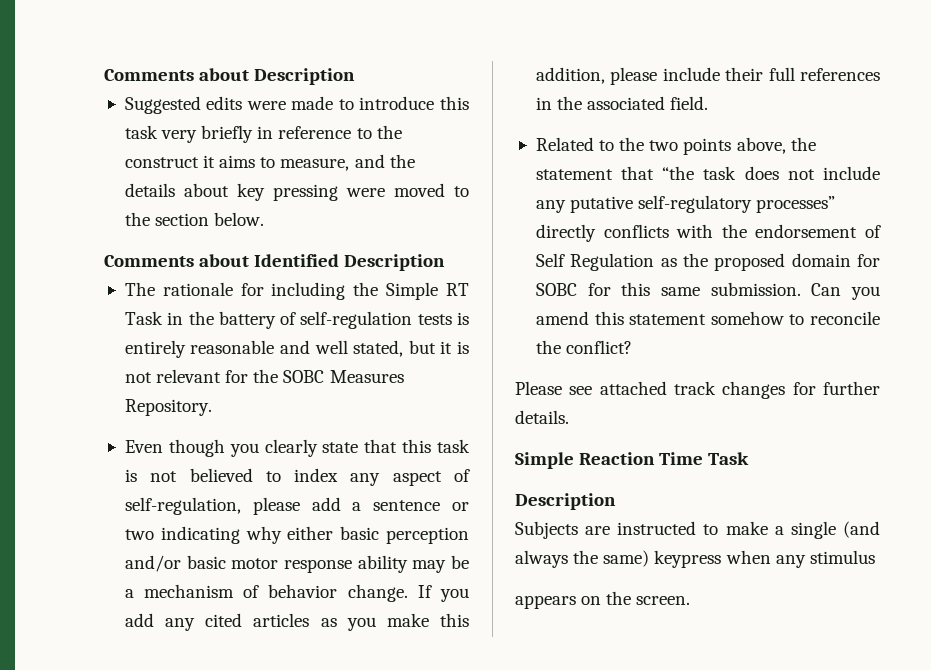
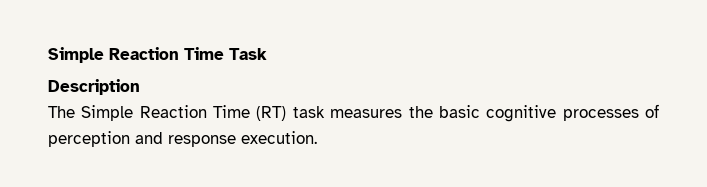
- Comments about Description
- Suggested edits were made to introduce this task very briefly in reference to the construct it aims to measure, and the details about key pressing were moved to the section below.
- Comments about Identified Description
- The rationale for including the Simple RT Task in the battery of self-regulation tests is entirely reasonable and well stated, but it is not relevant for the SOBC Measures Repository.
- Even though you clearly state that this task is not believed to index any aspect of self-regulation, please add a sentence or two indicating why either basic perception and/or basic motor response ability may be a mechanism of behavior change. If you add any cited articles as you make this addition, please include their full references in the associated field.
- Related to the two points above, the statement that “the task does not include any putative self-regulatory processes” directly conflicts with the endorsement of Self Regulation as the proposed domain for SOBC for this same submission. Can you amend this statement somehow to reconcile the conflict?
- Please see attached track changes for further details.
- Subjects are instructed to make a single (and always the same) keypress when any stimulus
- appears on the screen.
+ The Simple Reaction Time (RT) task measures the basic cognitive processes of perception and response execution.

